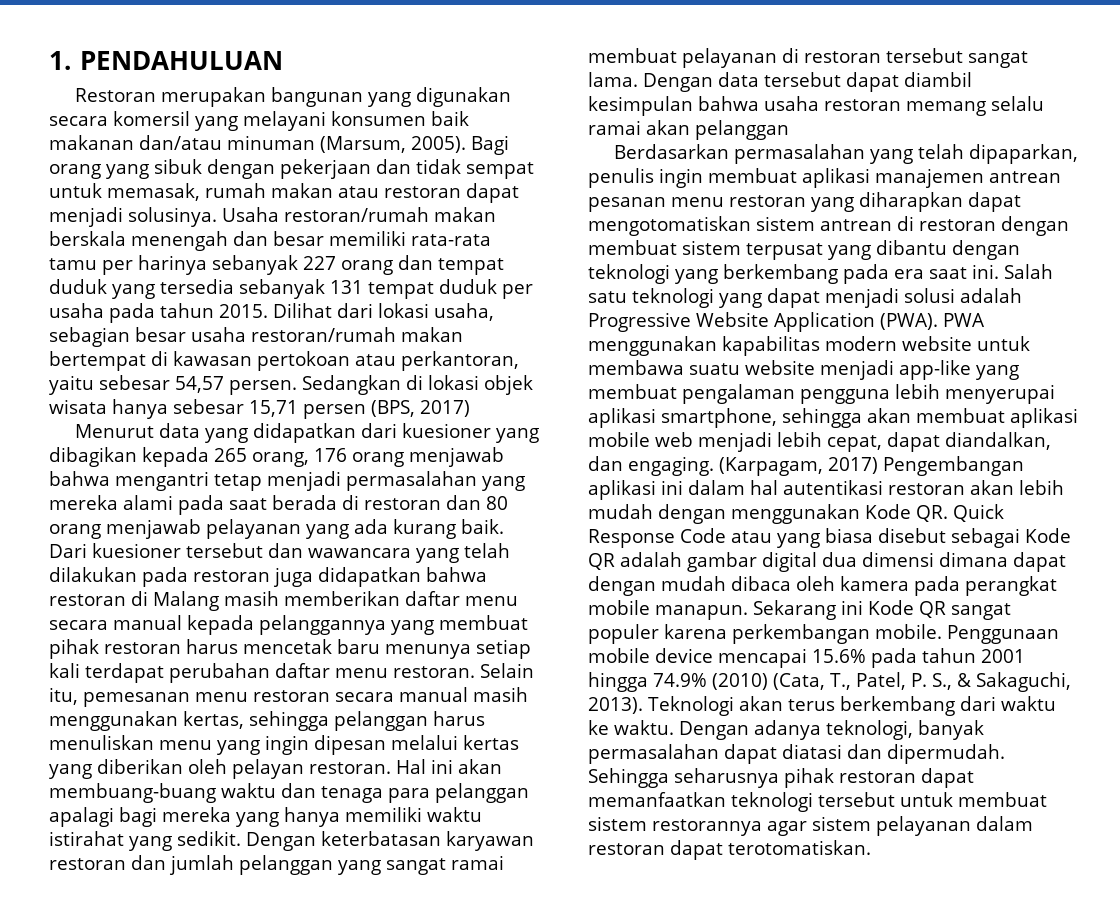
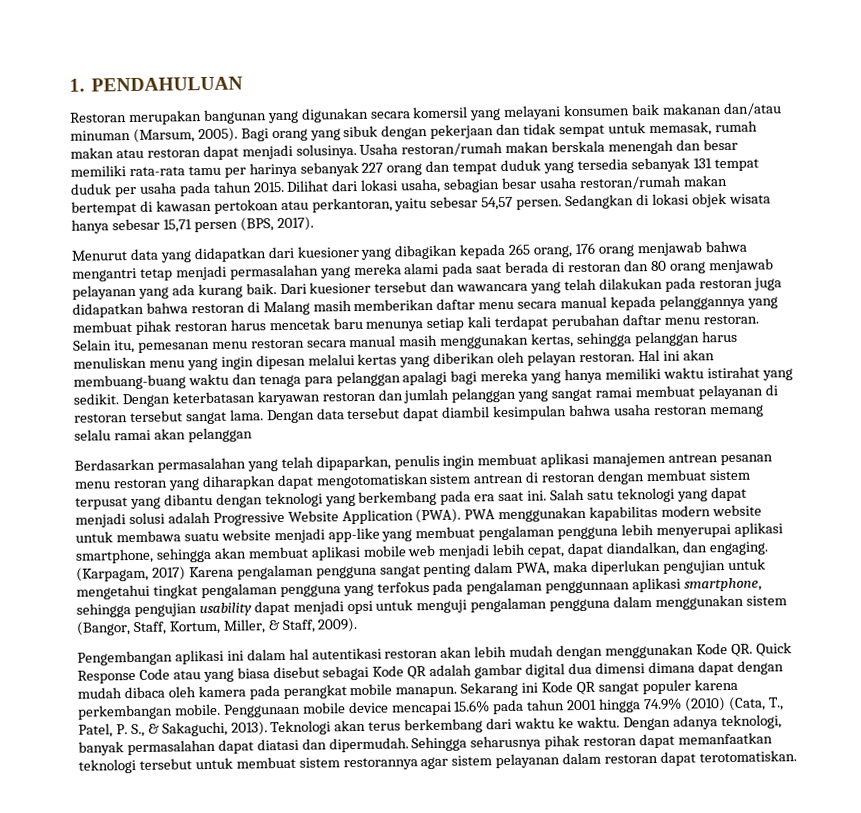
- Sedangkan di lokasi objek wisata hanya sebesar 15,71 persen (BPS, 2017)
+ Sedangkan di lokasi objek wisata hanya sebesar 15,71 persen (BPS, 2017).
- (Karpagam, 2017) Pengembangan aplikasi ini dalam hal autentikasi restoran akan lebih mudah dengan menggunakan Kode QR. Quick Response Code atau yang biasa disebut sebagai Kode QR adalah gambar digital dua dimensi dimana dapat dengan mudah dibaca oleh kamera pada perangkat mobile manapun.
+ (Karpagam, 2017) Karena pengalaman pengguna sangat penting dalam PWA, maka diperlukan pengujian untuk mengetahui tingkat pengalaman pengguna yang terfokus pada pengalaman penggunnaan aplikasi smartphone, sehingga pengujian usability dapat menjadi opsi untuk menguji pengalaman pengguna dalam menggunakan sistem (Bangor, Staff, Kortum, Miller, & Staff, 2009).
+ Pengembangan aplikasi ini dalam hal autentikasi restoran akan lebih mudah dengan menggunakan Kode QR. Quick Response Code atau yang biasa disebut sebagai Kode QR adalah gambar digital dua dimensi dimana dapat dengan mudah dibaca oleh kamera pada perangkat mobile manapun.

